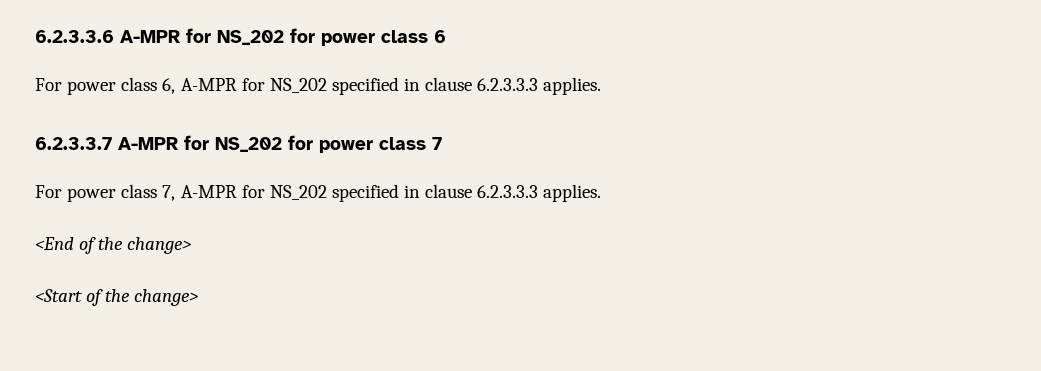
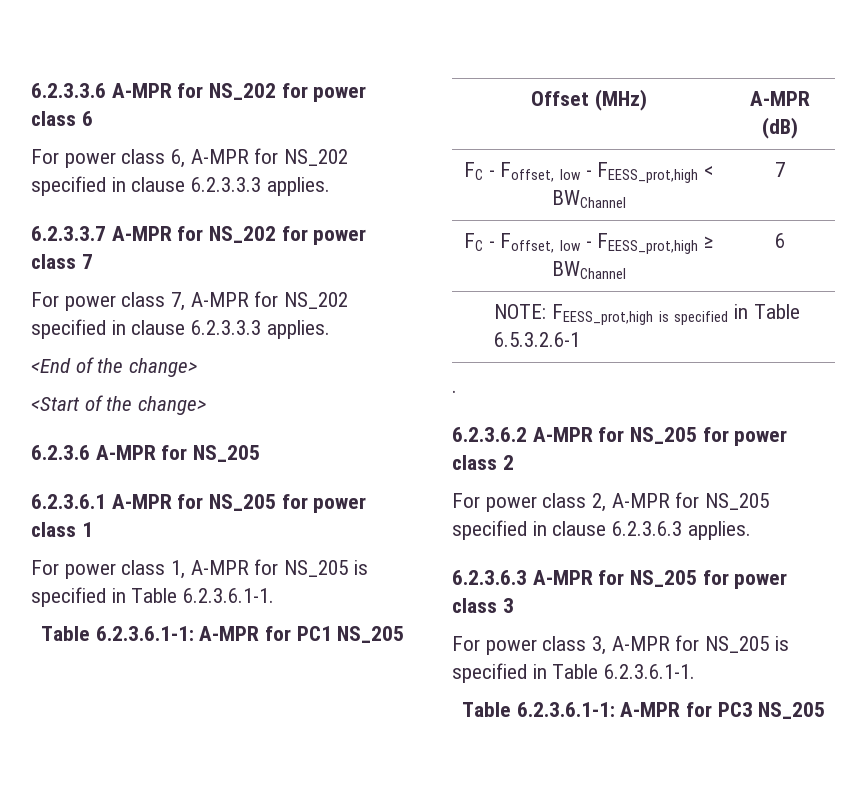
+ 6.2.3.6 A-MPR for NS_205
+ 6.2.3.6.1 A-MPR for NS_205 for power class 1
+ For power class 1, A-MPR for NS_205 is specified in Table 6.2.3.6.1-1.
+ Table 6.2.3.6.1-1: A-MPR for PC1 NS_205
+ Offset (MHz) | A-MPR (dB)
+ FC - Foffset, low - FEESS_prot,high < BWChannel | 7
+ FC - Foffset, low - FEESS_prot,high ≥ BWChannel | 6
+ NOTE: FEESS_prot,high is specified in Table 6.5.3.2.6-1
+ .
+ 6.2.3.6.2 A-MPR for NS_205 for power class 2
+ For power class 2, A-MPR for NS_205 specified in clause 6.2.3.6.3 applies.
+ 6.2.3.6.3 A-MPR for NS_205 for power class 3
+ For power class 3, A-MPR for NS_205 is specified in Table 6.2.3.6.1-1.
+ Table 6.2.3.6.1-1: A-MPR for PC3 NS_205

